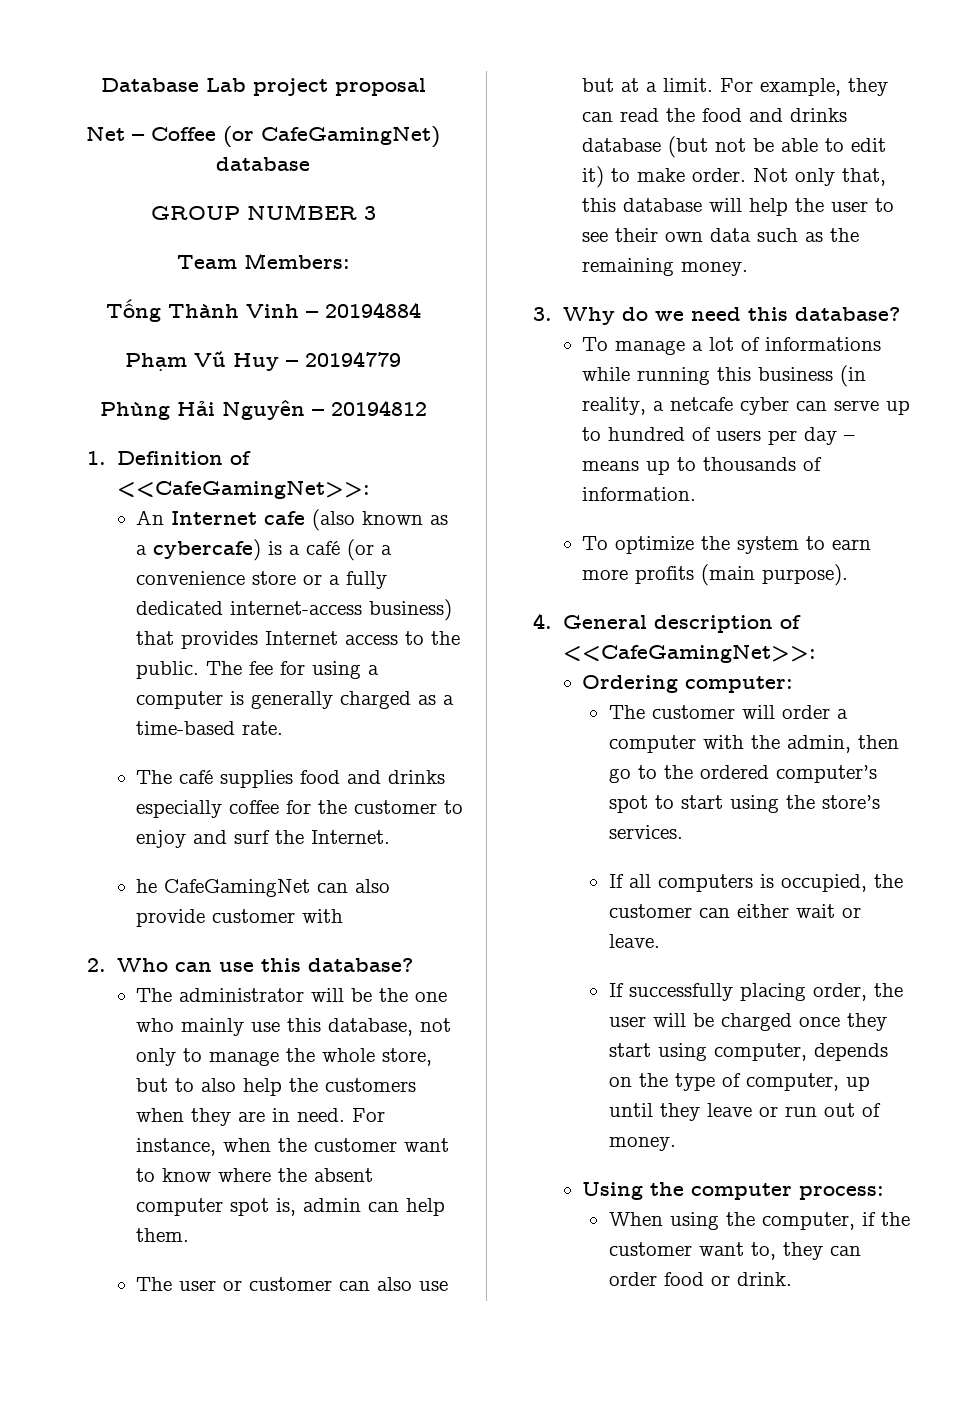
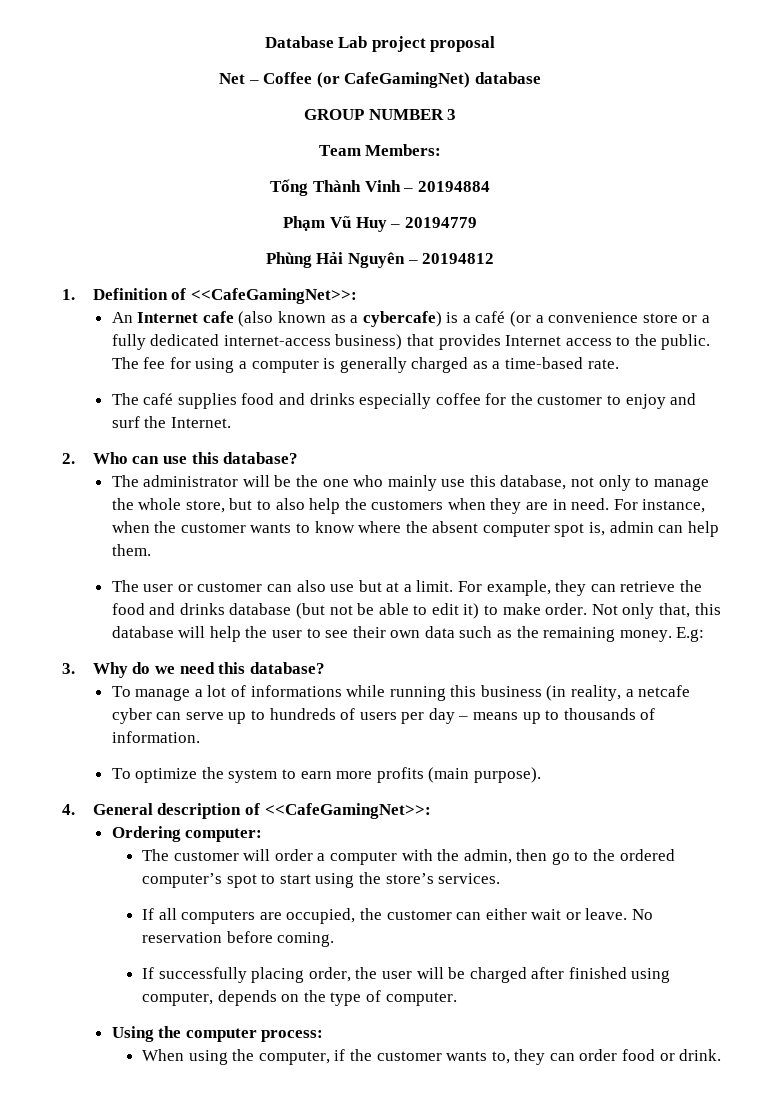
- he CafeGamingNet can also provide customer with
- For instance, when the customer want to know where the absent computer spot is, admin can help them.
+ For instance, when the customer wants to know where the absent computer spot is, admin can help them.
- For example, they can read the food and drinks database (but not be able to edit it) to make order.
+ For example, they can retrieve the food and drinks database (but not be able to edit it) to make order.
+ E.g:
- To manage a lot of informations while running this business (in reality, a netcafe cyber can serve up to hundred of users per day – means up to thousands of information.
+ To manage a lot of informations while running this business (in reality, a netcafe cyber can serve up to hundreds of users per day – means up to thousands of information.
- If all computers is occupied, the customer can either wait or leave.
+ If all computers are occupied, the customer can either wait or leave. No reservation before coming.
- If successfully placing order, the user will be charged once they start using computer, depends on the type of computer, up until they leave or run out of money.
+ If successfully placing order, the user will be charged after finished using computer, depends on the type of computer.
- When using the computer, if the customer want to, they can order food or drink.
+ When using the computer, if the customer wants to, they can order food or drink.

